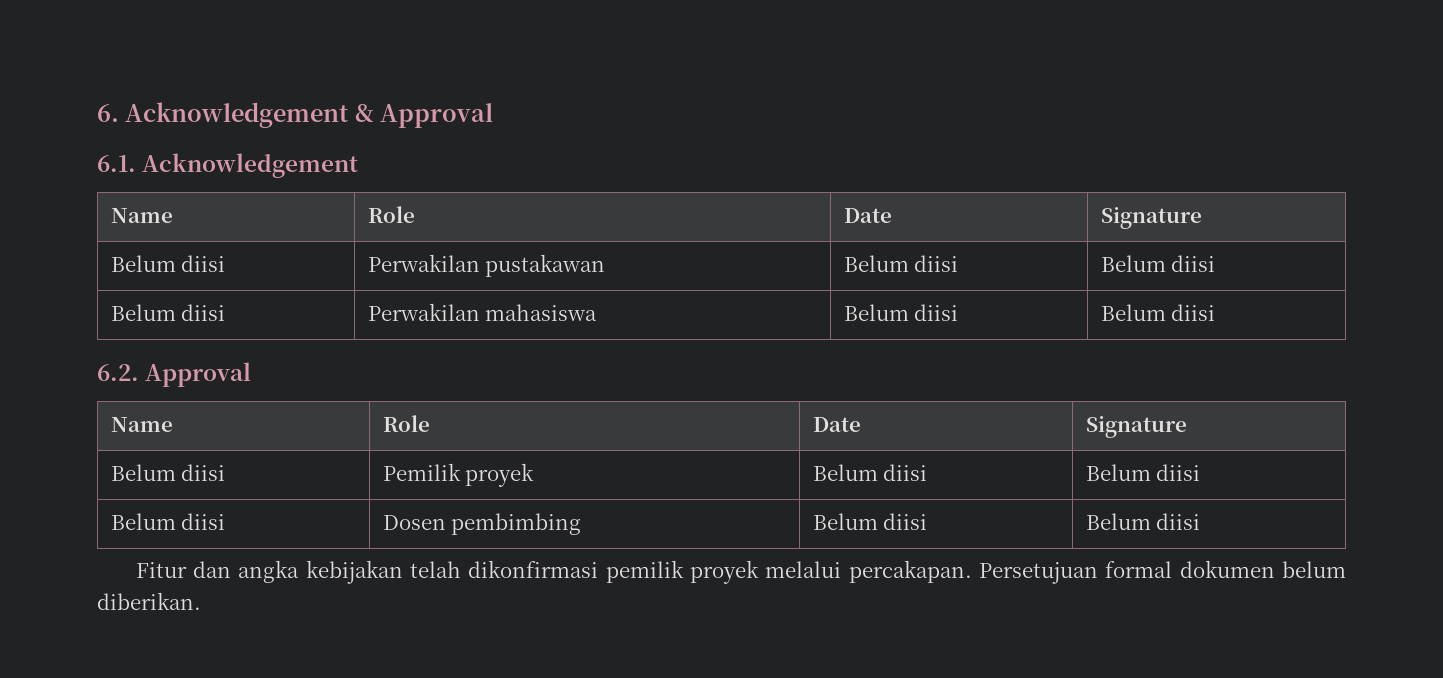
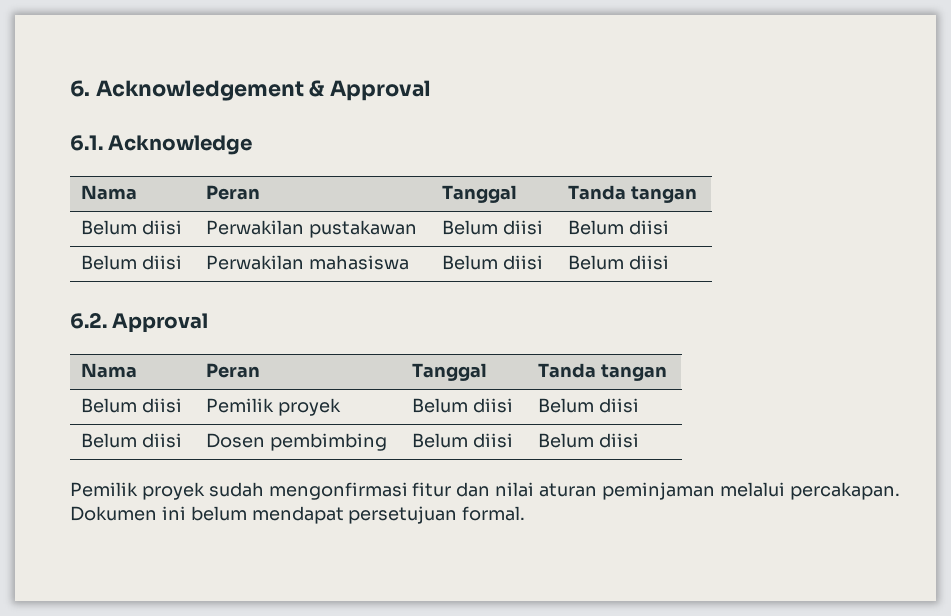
- 6.1. Acknowledgement
- Name | Role | Date | Signature
+ 6.1. Acknowledge
+ Nama | Peran | Tanggal | Tanda tangan
  6.2. Approval
- Name | Role | Date | Signature
+ Nama | Peran | Tanggal | Tanda tangan
- Fitur dan angka kebijakan telah dikonfirmasi pemilik proyek melalui percakapan. Persetujuan formal dokumen belum diberikan.
+ Pemilik proyek sudah mengonfirmasi fitur dan nilai aturan peminjaman melalui percakapan. Dokumen ini belum mendapat persetujuan formal.

